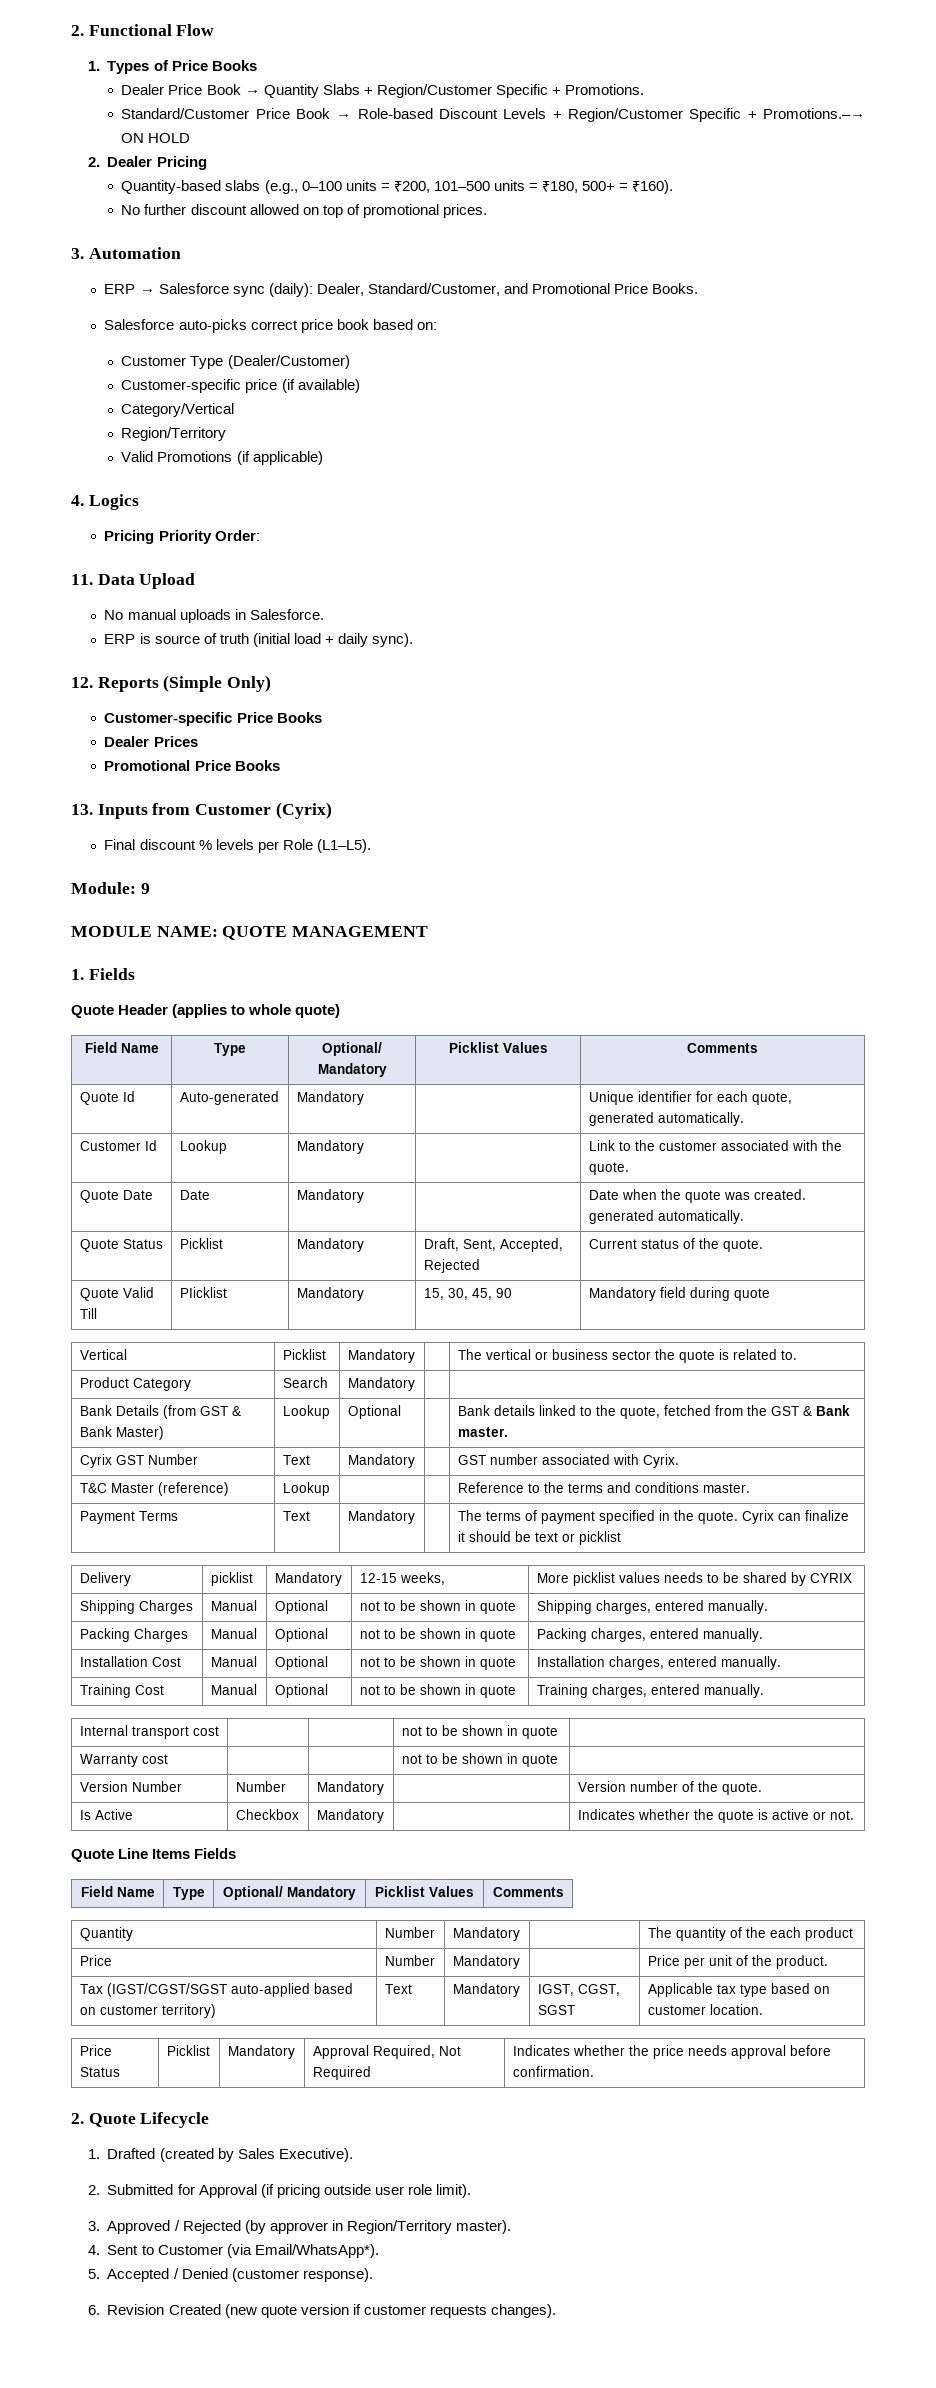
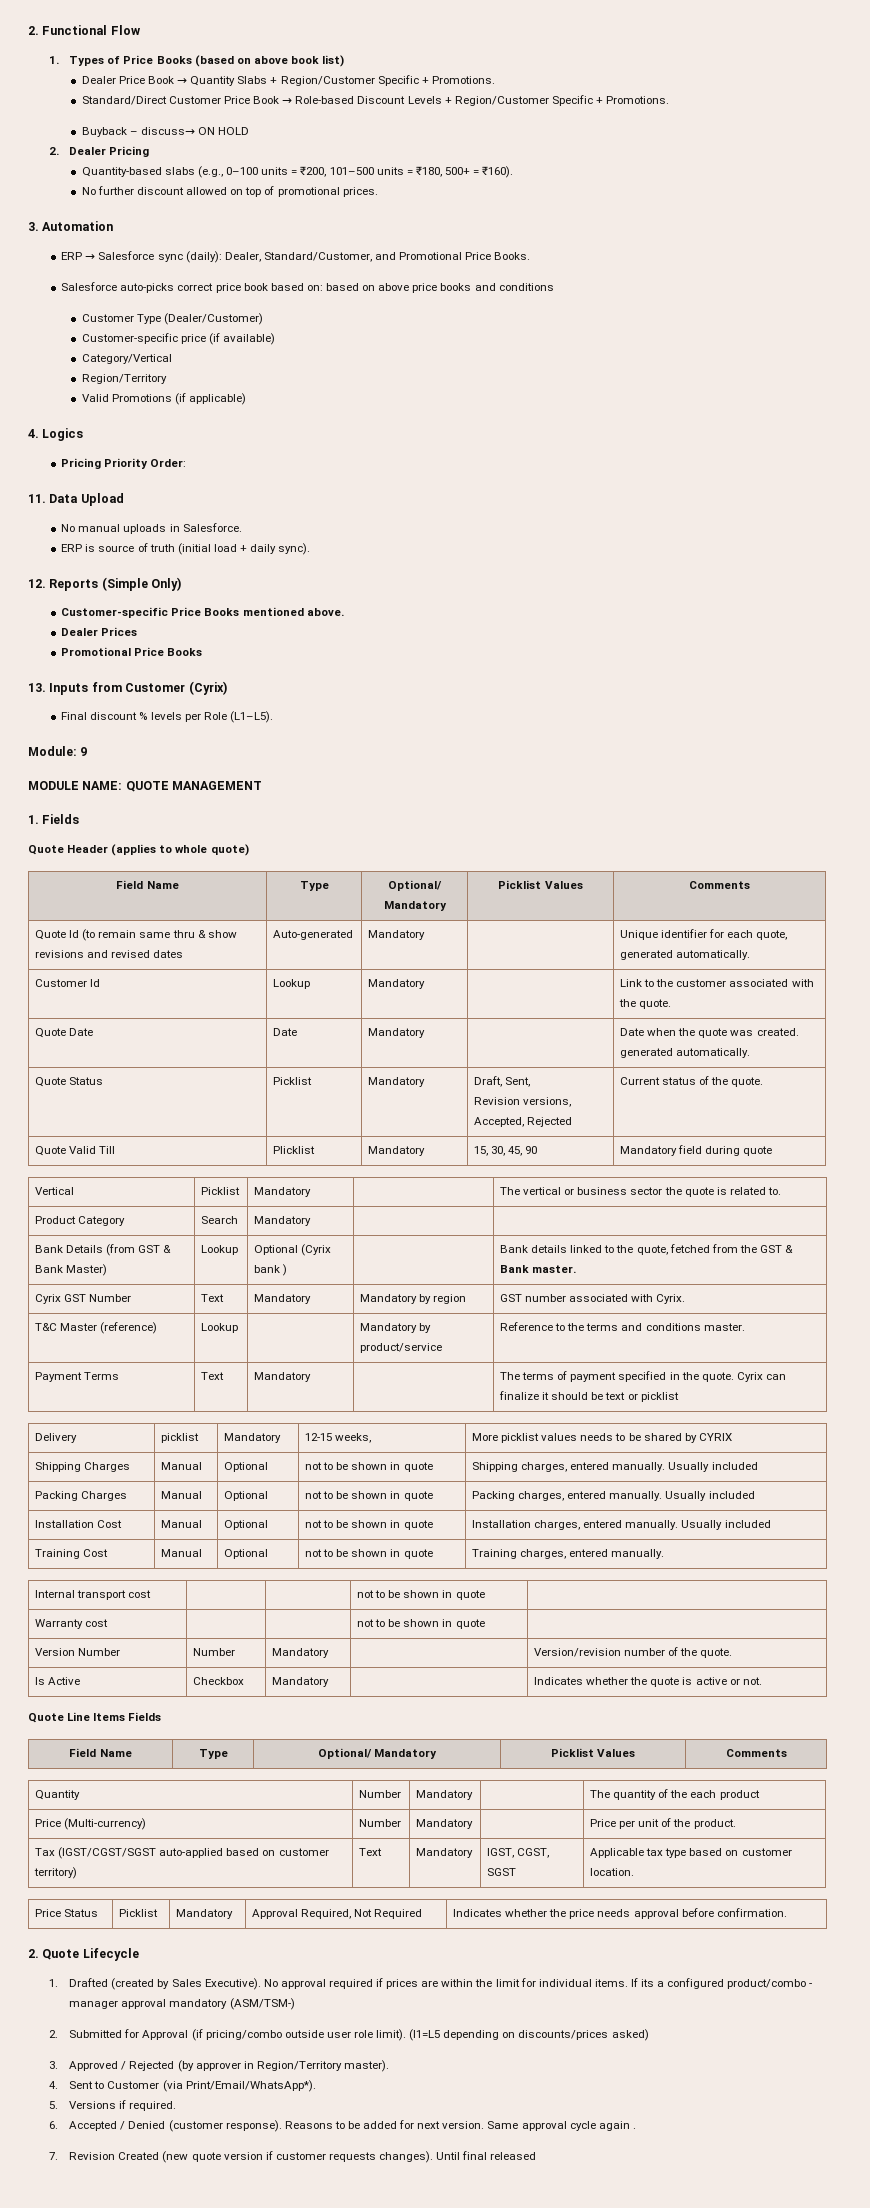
- 1. Types of Price Books
+ 1. Types of Price Books (based on above book list)
- Standard/Customer Price Book → Role-based Discount Levels + Region/Customer Specific + Promotions.–→ ON HOLD
+ Standard/Direct Customer Price Book → Role-based Discount Levels + Region/Customer Specific + Promotions.
+ Buyback – discuss→ ON HOLD
- Salesforce auto-picks correct price book based on:
+ Salesforce auto-picks correct price book based on: based on above price books and conditions
- Customer-specific Price Books
+ Customer-specific Price Books mentioned above.
- Quote Id | Auto-generated | Mandatory | | Unique identifier for each quote, generated automatically.
+ Quote Id (to remain same thru & show revisions and revised dates | Auto-generated | Mandatory | | Unique identifier for each quote, generated automatically.
- Quote Status | Picklist | Mandatory | Draft, Sent, Accepted, Rejected | Current status of the quote.
+ Quote Status | Picklist | Mandatory | Draft, Sent,
+ Revision versions, Accepted, Rejected | Current status of the quote.
- Bank Details (from GST & Bank Master) | Lookup | Optional | | Bank details linked to the quote, fetched from the GST & Bank master.
+ Bank Details (from GST & Bank Master) | Lookup | Optional (Cyrix bank ) | | Bank details linked to the quote, fetched from the GST & Bank master.
- Cyrix GST Number | Text | Mandatory | | GST number associated with Cyrix.
+ Cyrix GST Number | Text | Mandatory | Mandatory by region | GST number associated with Cyrix.
- T&C Master (reference) | Lookup | | | Reference to the terms and conditions master.
+ T&C Master (reference) | Lookup | | Mandatory by product/service | Reference to the terms and conditions master.
- Shipping Charges | Manual | Optional | not to be shown in quote | Shipping charges, entered manually.
+ Shipping Charges | Manual | Optional | not to be shown in quote | Shipping charges, entered manually. Usually included
- Packing Charges | Manual | Optional | not to be shown in quote | Packing charges, entered manually.
+ Packing Charges | Manual | Optional | not to be shown in quote | Packing charges, entered manually. Usually included
- Installation Cost | Manual | Optional | not to be shown in quote | Installation charges, entered manually.
+ Installation Cost | Manual | Optional | not to be shown in quote | Installation charges, entered manually. Usually included
- Version Number | Number | Mandatory | | Version number of the quote.
+ Version Number | Number | Mandatory | | Version/revision number of the quote.
- Price | Number | Mandatory | | Price per unit of the product.
+ Price (Multi-currency) | Number | Mandatory | | Price per unit of the product.
+ No approval required if prices are within the limit for individual items. If its a configured product/combo - manager approval mandatory (ASM/TSM-)
- 2. Submitted for Approval (if pricing outside user role limit).
+ 2. Submitted for Approval (if pricing/combo outside user role limit). (l1=L5 depending on discounts/prices asked)
- 4. Sent to Customer (via Email/WhatsApp*).
- 5. Accepted / Denied (customer response).
- 6. Revision Created (new quote version if customer requests changes).
+ 4. Sent to Customer (via Print/Email/WhatsApp*).
+ 5. Versions if required.
+ 6. Accepted / Denied (customer response). Reasons to be added for next version. Same approval cycle again .
+ 7. Revision Created (new quote version if customer requests changes).
+ Until final released

